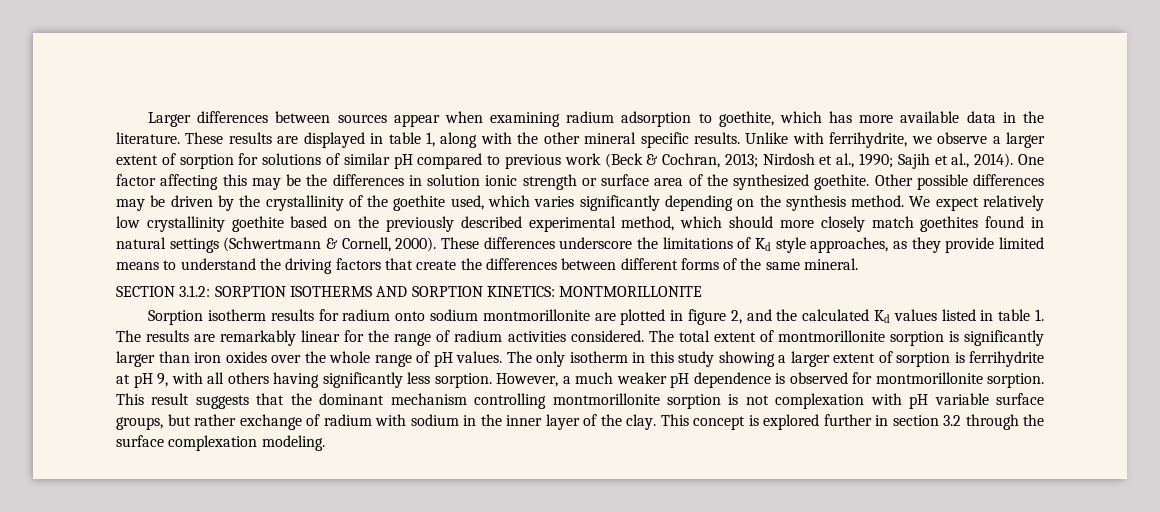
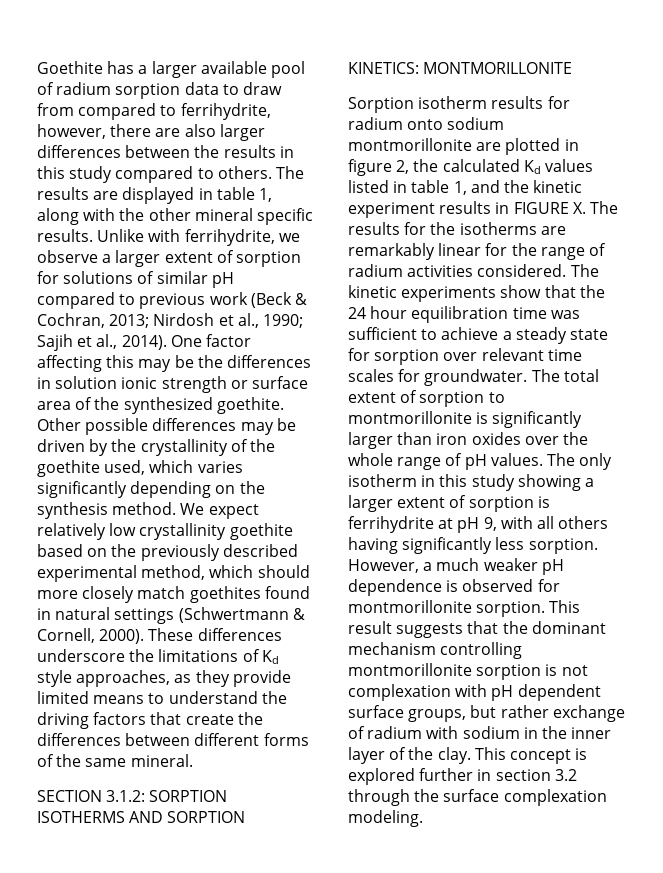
- Larger differences between sources appear when examining radium adsorption to goethite, which has more available data in the literature. These results are displayed in table 1, along with the other mineral specific results.
+ Goethite has a larger available pool of radium sorption data to draw from compared to ferrihydrite, however, there are also larger differences between the results in this study compared to others. The results are displayed in table 1, along with the other mineral specific results.
- Sorption isotherm results for radium onto sodium montmorillonite are plotted in figure 2, and the calculated Kd values listed in table 1. The results are remarkably linear for the range of radium activities considered.
+ Sorption isotherm results for radium onto sodium montmorillonite are plotted in figure 2, the calculated Kd values listed in table 1, and the kinetic experiment results in FIGURE X. The results for the isotherms are remarkably linear for the range of radium activities considered.
- The total extent of montmorillonite sorption is significantly larger than iron oxides over the whole range of pH values.
+ The kinetic experiments show that the 24 hour equilibration time was sufficient to achieve a steady state for sorption over relevant time scales for groundwater. The total extent of sorption to montmorillonite is significantly larger than iron oxides over the whole range of pH values.
- This result suggests that the dominant mechanism controlling montmorillonite sorption is not complexation with pH variable surface groups, but rather exchange of radium with sodium in the inner layer of the clay.
+ This result suggests that the dominant mechanism controlling montmorillonite sorption is not complexation with pH dependent surface groups, but rather exchange of radium with sodium in the inner layer of the clay.

